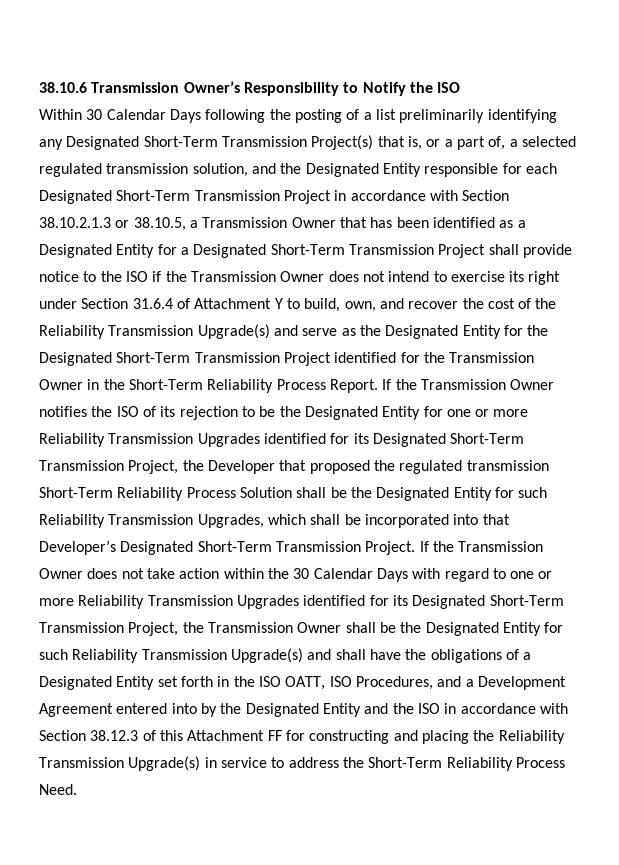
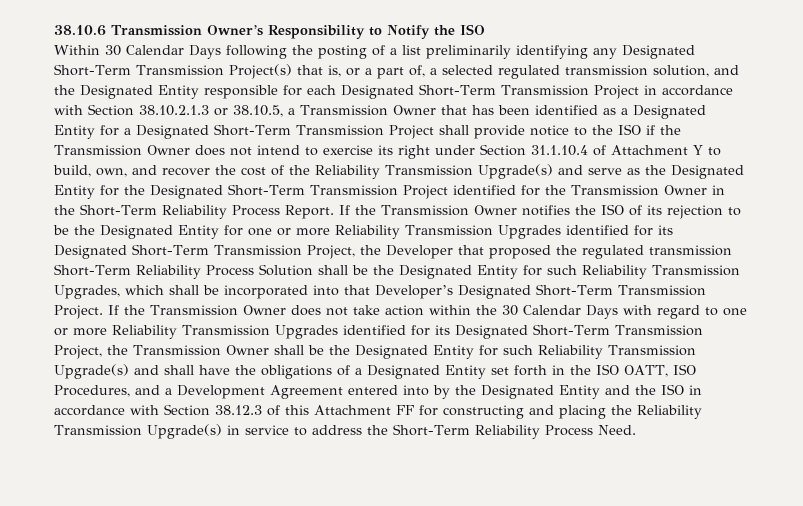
- Within 30 Calendar Days following the posting of a list preliminarily identifying any Designated Short-Term Transmission Project(s) that is, or a part of, a selected regulated transmission solution, and the Designated Entity responsible for each Designated Short-Term Transmission Project in accordance with Section 38.10.2.1.3 or 38.10.5, a Transmission Owner that has been identified as a Designated Entity for a Designated Short-Term Transmission Project shall provide notice to the ISO if the Transmission Owner does not intend to exercise its right under Section 31.6.4 of Attachment Y to build, own, and recover the cost of the Reliability Transmission Upgrade(s) and serve as the Designated Entity for the Designated Short-Term Transmission Project identified for the Transmission Owner in the Short-Term Reliability Process Report.
+ Within 30 Calendar Days following the posting of a list preliminarily identifying any Designated Short-Term Transmission Project(s) that is, or a part of, a selected regulated transmission solution, and the Designated Entity responsible for each Designated Short-Term Transmission Project in accordance with Section 38.10.2.1.3 or 38.10.5, a Transmission Owner that has been identified as a Designated Entity for a Designated Short-Term Transmission Project shall provide notice to the ISO if the Transmission Owner does not intend to exercise its right under Section 31.1.10.4 of Attachment Y to build, own, and recover the cost of the Reliability Transmission Upgrade(s) and serve as the Designated Entity for the Designated Short-Term Transmission Project identified for the Transmission Owner in the Short-Term Reliability Process Report.

